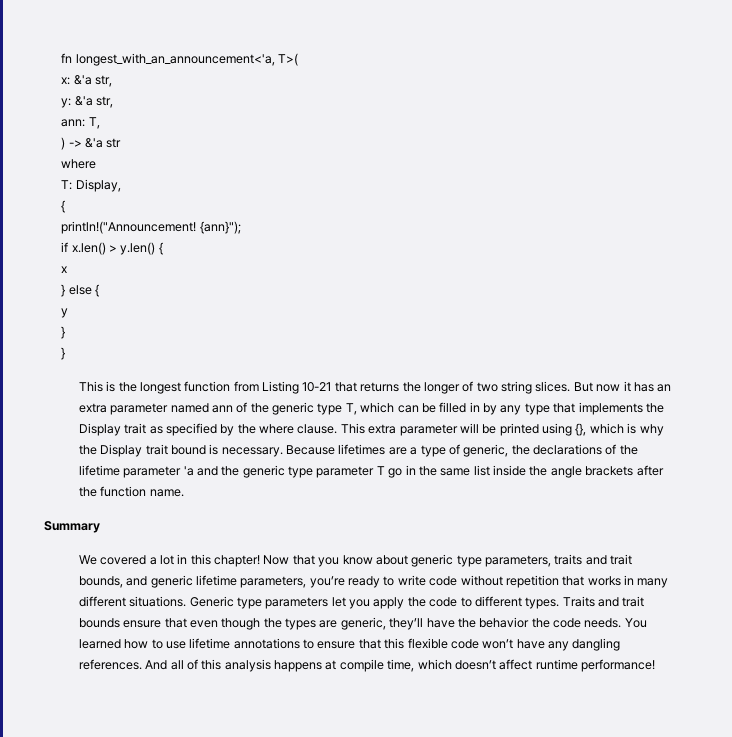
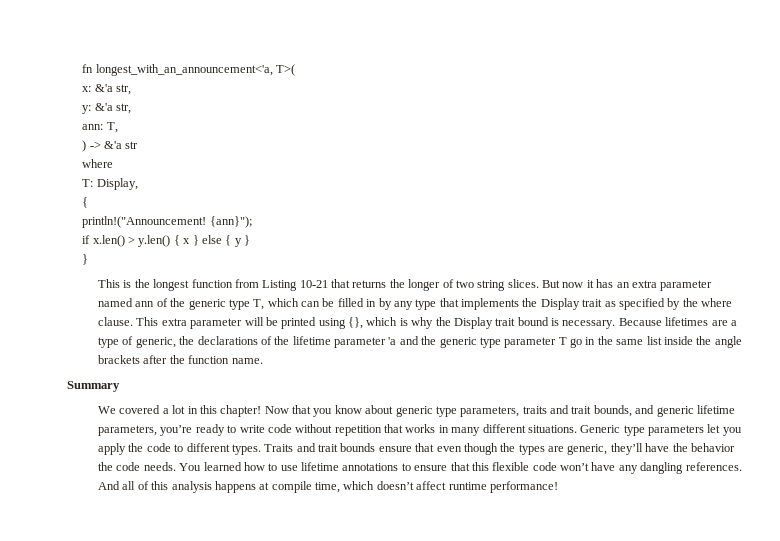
- if x.len() > y.len() {
- x
- } else {
- y
- }
+ if x.len() > y.len() { x } else { y }

